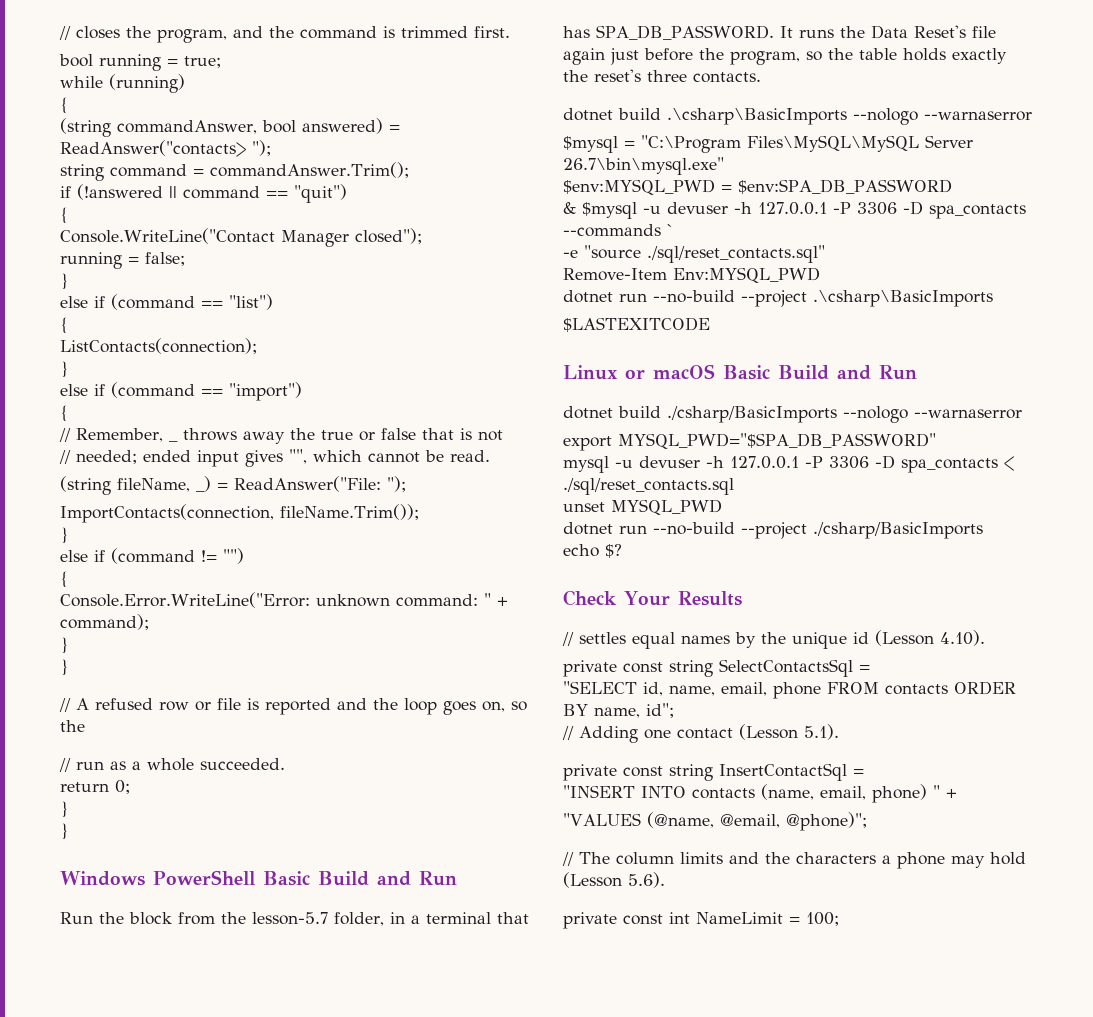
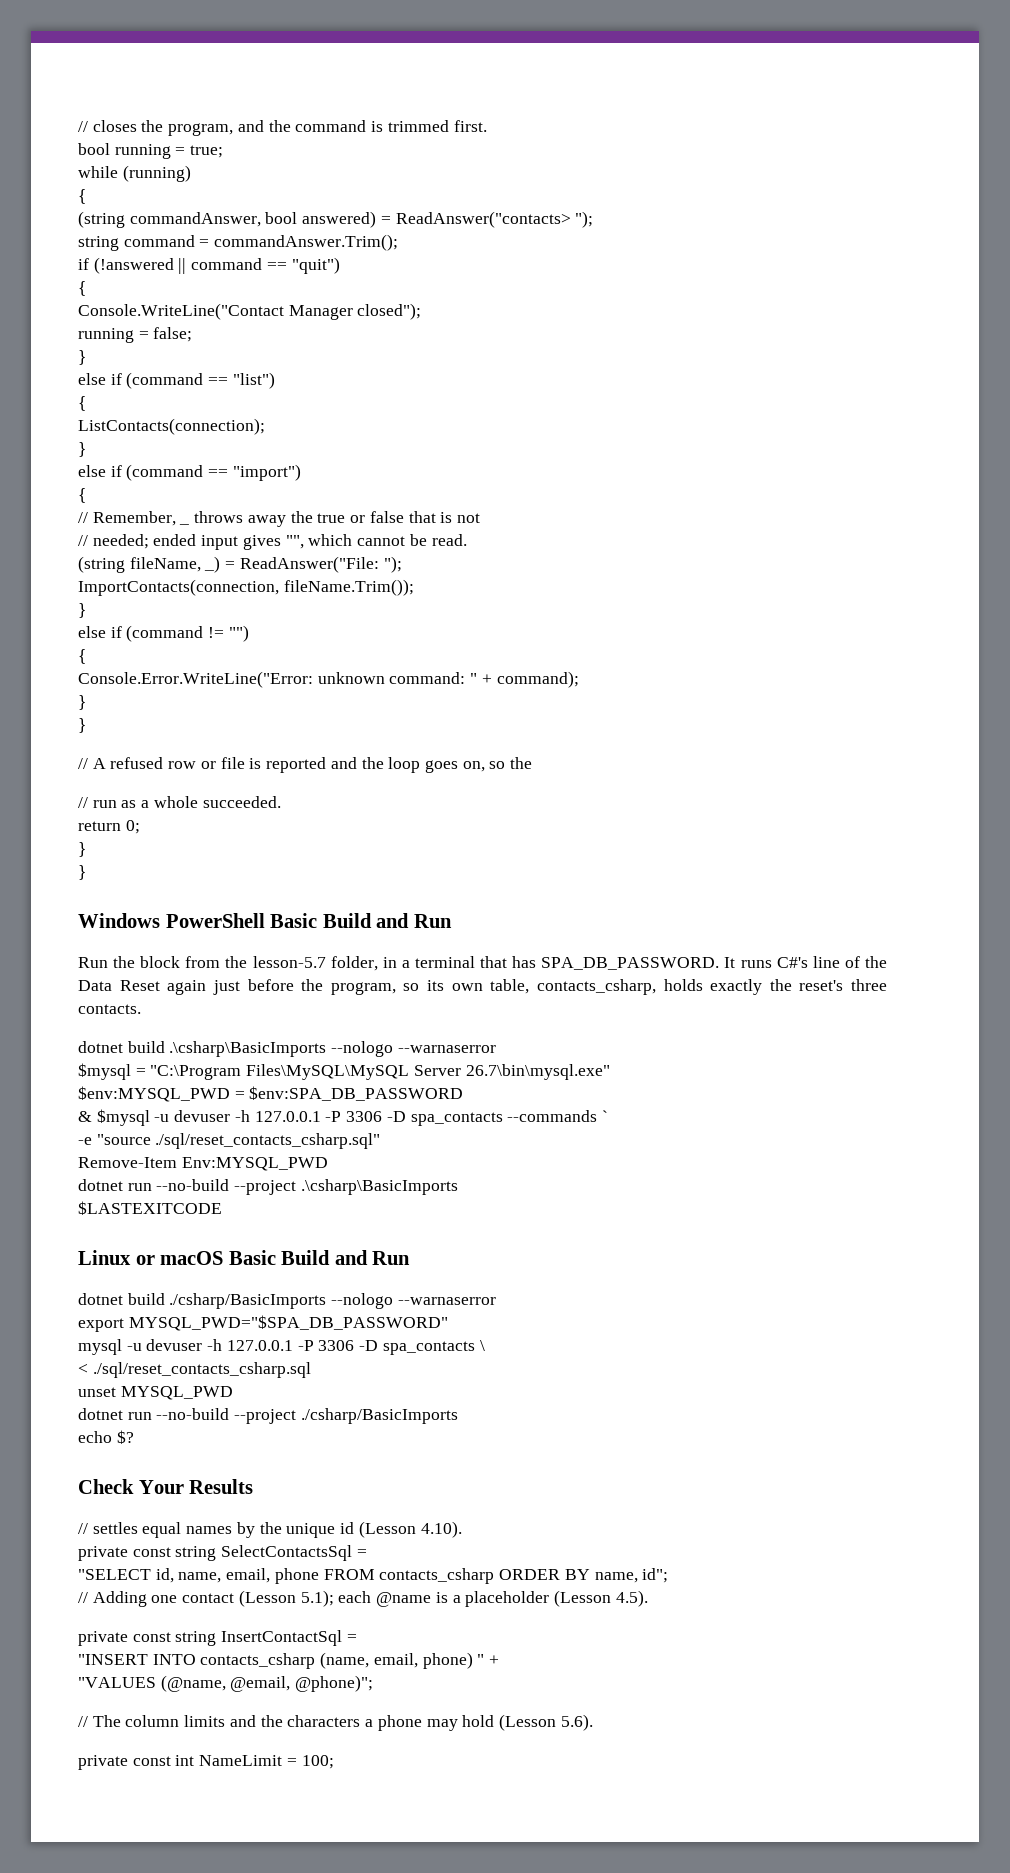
- It runs the Data Reset's file again just before the program, so the table holds exactly the reset's three contacts.
+ It runs C#'s line of the Data Reset again just before the program, so its own table, contacts_csharp, holds exactly the reset's three contacts.
- -e "source ./sql/reset_contacts.sql"
+ -e "source ./sql/reset_contacts_csharp.sql"
- mysql -u devuser -h 127.0.0.1 -P 3306 -D spa_contacts < ./sql/reset_contacts.sql
+ mysql -u devuser -h 127.0.0.1 -P 3306 -D spa_contacts \
+ < ./sql/reset_contacts_csharp.sql
- "SELECT id, name, email, phone FROM contacts ORDER BY name, id";
+ "SELECT id, name, email, phone FROM contacts_csharp ORDER BY name, id";
- // Adding one contact (Lesson 5.1).
+ // Adding one contact (Lesson 5.1); each @name is a placeholder (Lesson 4.5).
- "INSERT INTO contacts (name, email, phone) " +
+ "INSERT INTO contacts_csharp (name, email, phone) " +

